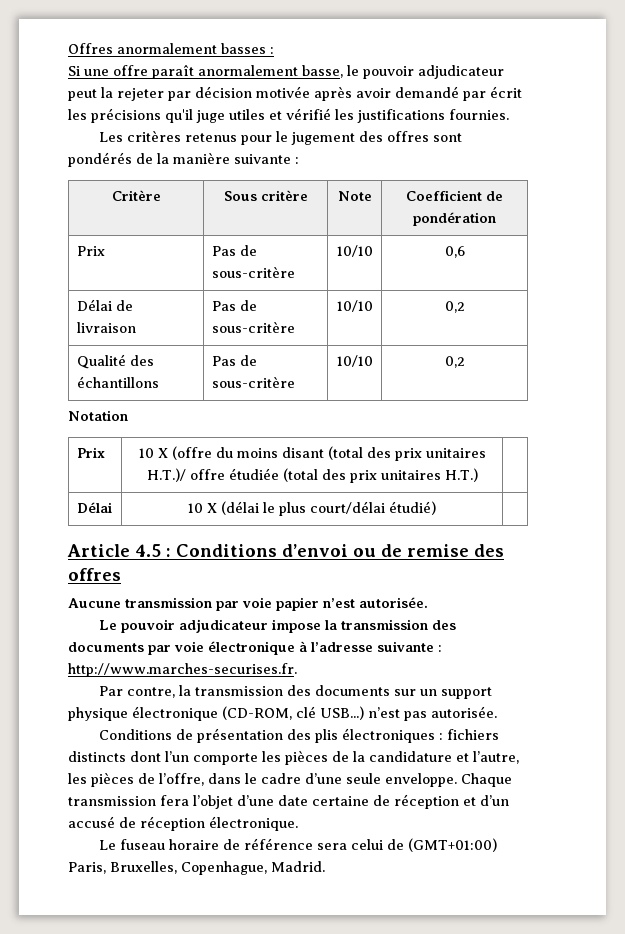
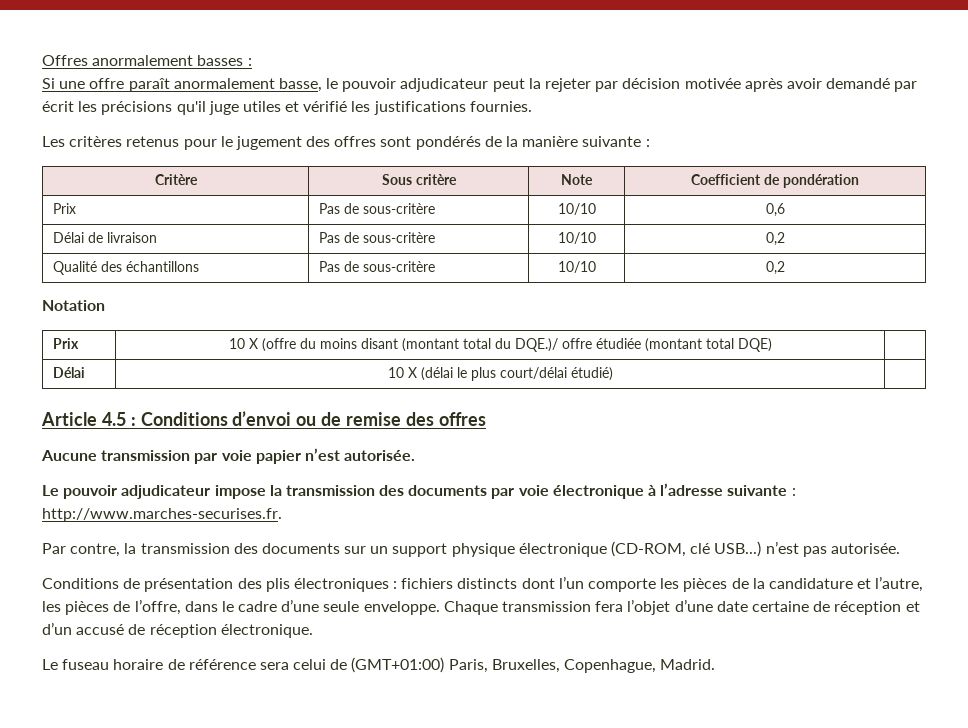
- Prix | 10 X (offre du moins disant (total des prix unitaires H.T.)/ offre étudiée (total des prix unitaires H.T.) |
+ Prix | 10 X (offre du moins disant (montant total du DQE.)/ offre étudiée (montant total DQE) |

